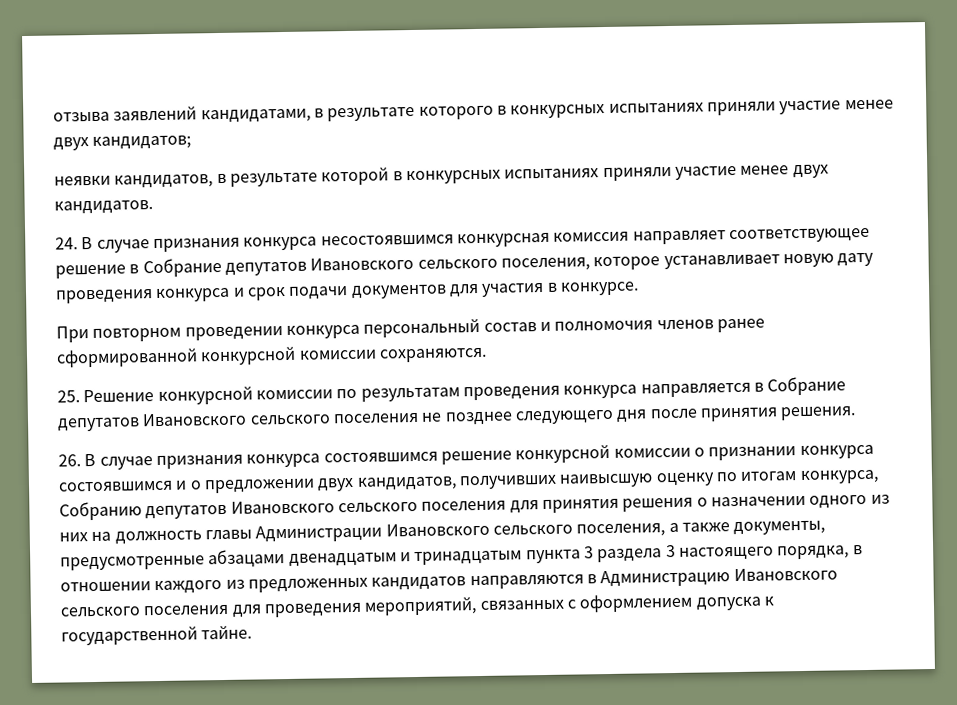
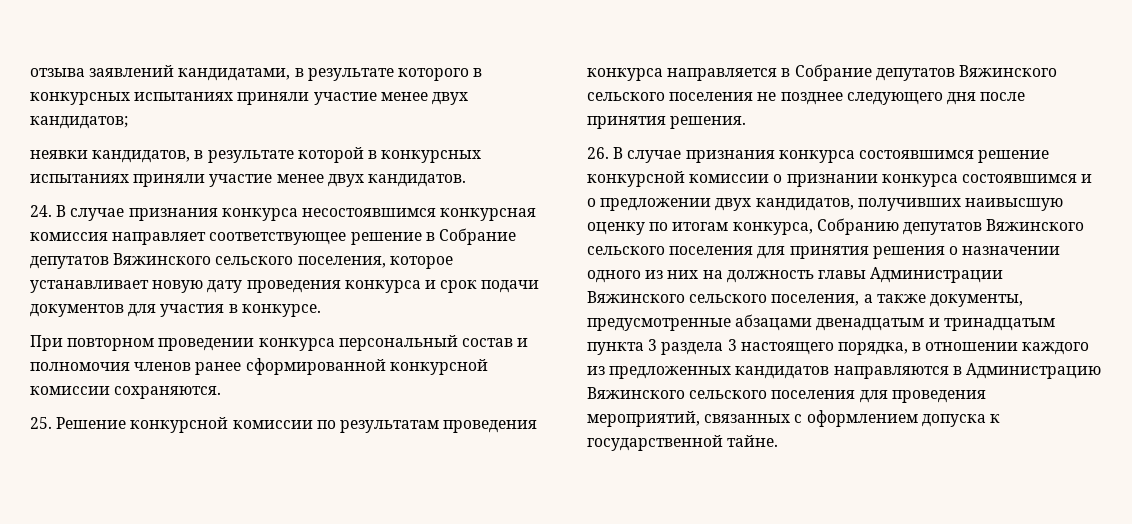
- 24. В случае признания конкурса несостоявшимся конкурсная комиссия направляет соответствующее решение в Собрание депутатов Ивановского сельского поселения, которое устанавливает новую дату проведения конкурса и срок подачи документов для участия в конкурсе.
+ 24. В случае признания конкурса несостоявшимся конкурсная комиссия направляет соответствующее решение в Собрание депутатов Вяжинского сельского поселения, которое устанавливает новую дату проведения конкурса и срок подачи документов для участия в конкурсе.
- 25. Решение конкурсной комиссии по результатам проведения конкурса направляется в Собрание депутатов Ивановского сельского поселения не позднее следующего дня после принятия решения.
+ 25. Решение конкурсной комиссии по результатам проведения конкурса направляется в Собрание депутатов Вяжинского сельского поселения не позднее следующего дня после принятия решения.
- 26. В случае признания конкурса состоявшимся решение конкурсной комиссии о признании конкурса состоявшимся и о предложении двух кандидатов, получивших наивысшую оценку по итогам конкурса, Собранию депутатов Ивановского сельского поселения для принятия решения о назначении одного из них на должность главы Администрации Ивановского сельского поселения, а также документы, предусмотренные абзацами двенадцатым и тринадцатым пункта 3 раздела 3 настоящего порядка, в отношении каждого из предложенных кандидатов направляются в Администрацию Ивановского сельского поселения для проведения мероприятий, связанных с оформлением допуска к государственной тайне.
+ 26. В случае признания конкурса состоявшимся решение конкурсной комиссии о признании конкурса состоявшимся и о предложении двух кандидатов, получивших наивысшую оценку по итогам конкурса, Собранию депутатов Вяжинского сельского поселения для принятия решения о назначении одного из них на должность главы Администрации Вяжинского сельского поселения, а также документы, предусмотренные абзацами двенадцатым и тринадцатым пункта 3 раздела 3 настоящего порядка, в отношении каждого из предложенных кандидатов направляются в Администрацию Вяжинского сельского поселения для проведения мероприятий, связанных с оформлением допуска к государственной тайне.

